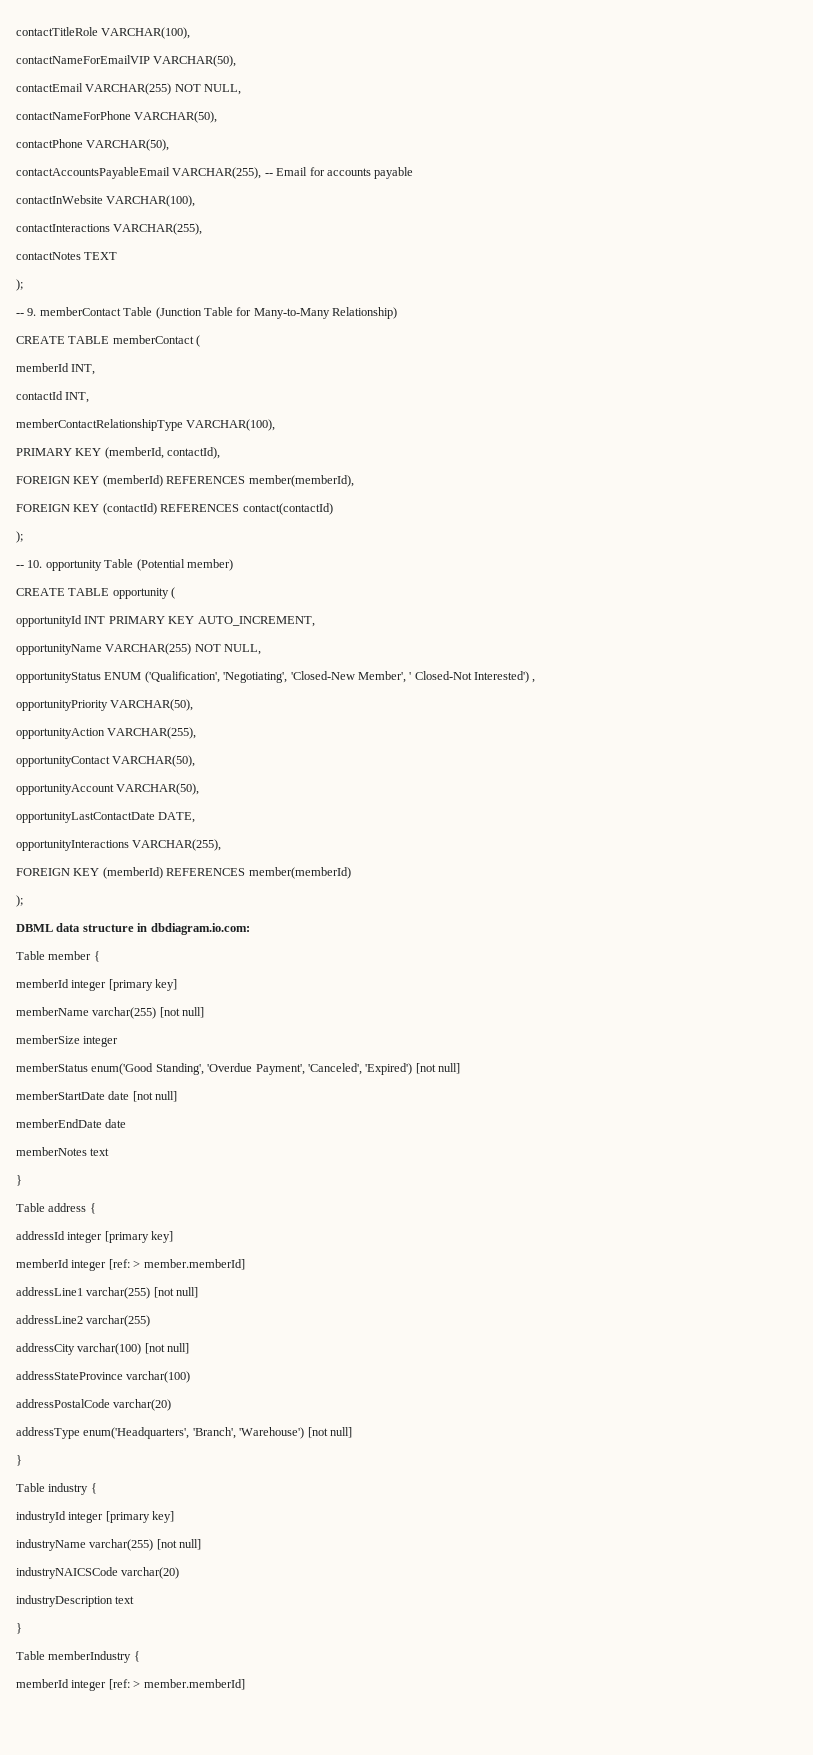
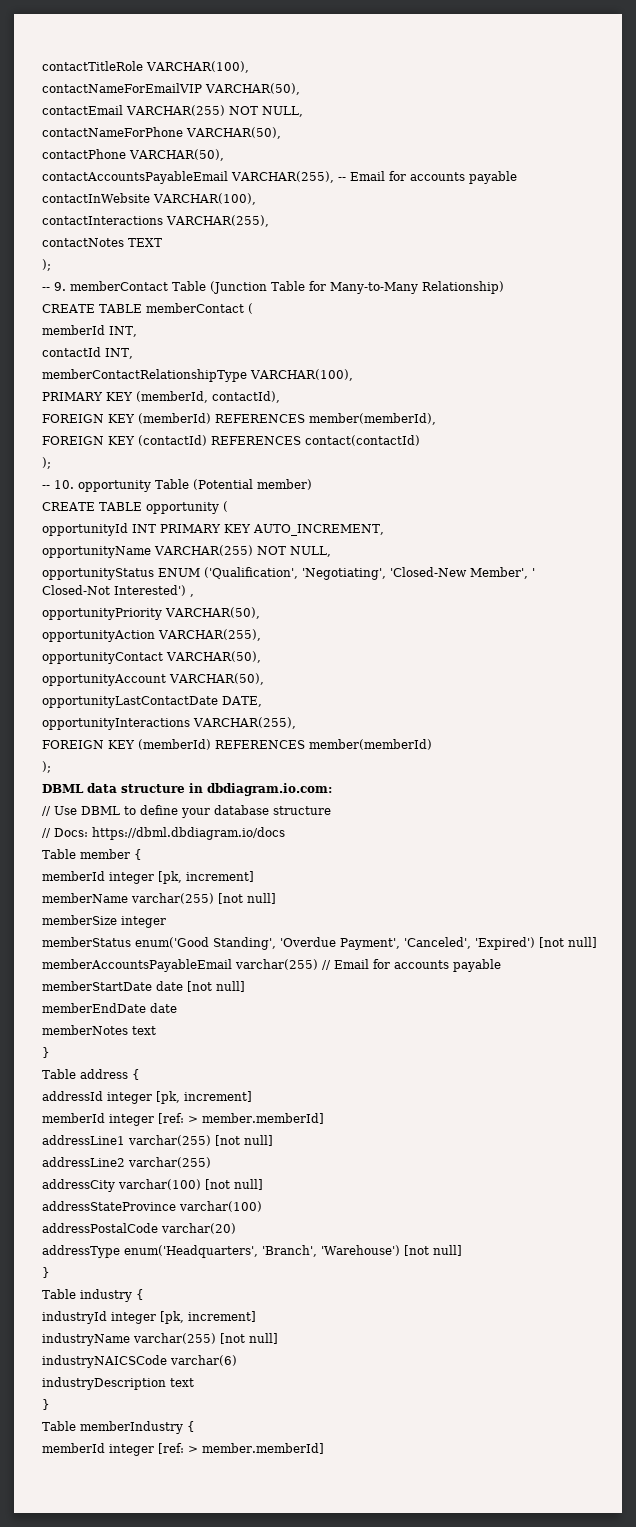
+ // Use DBML to define your database structure
+ // Docs: https://dbml.dbdiagram.io/docs
- memberId integer [primary key]
+ memberId integer [pk, increment]
+ memberAccountsPayableEmail varchar(255) // Email for accounts payable
- addressId integer [primary key]
+ addressId integer [pk, increment]
- industryId integer [primary key]
+ industryId integer [pk, increment]
- industryNAICSCode varchar(20)
+ industryNAICSCode varchar(6)

